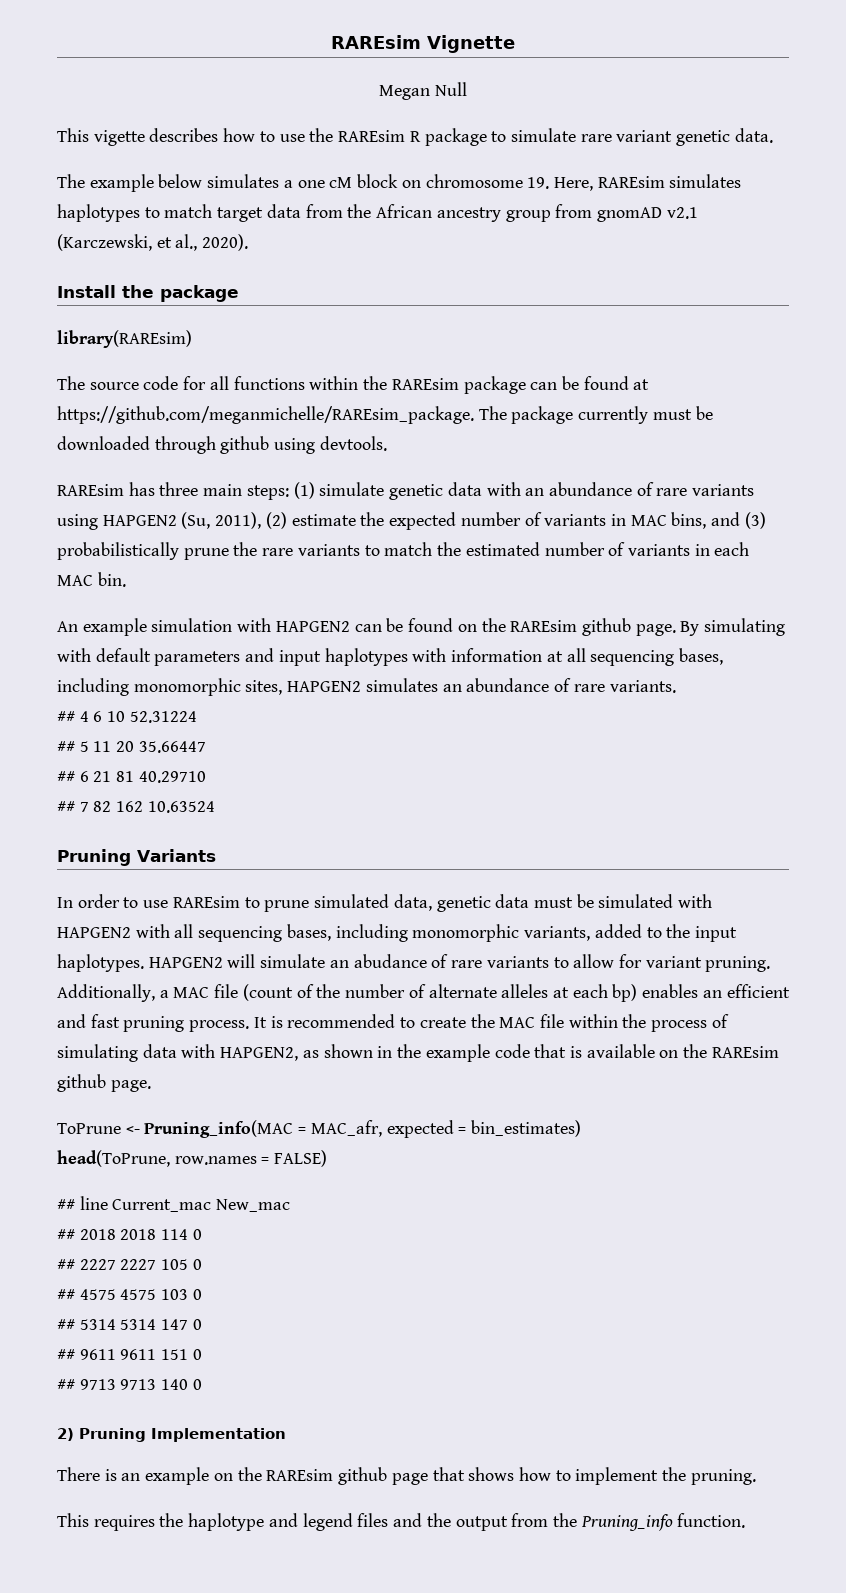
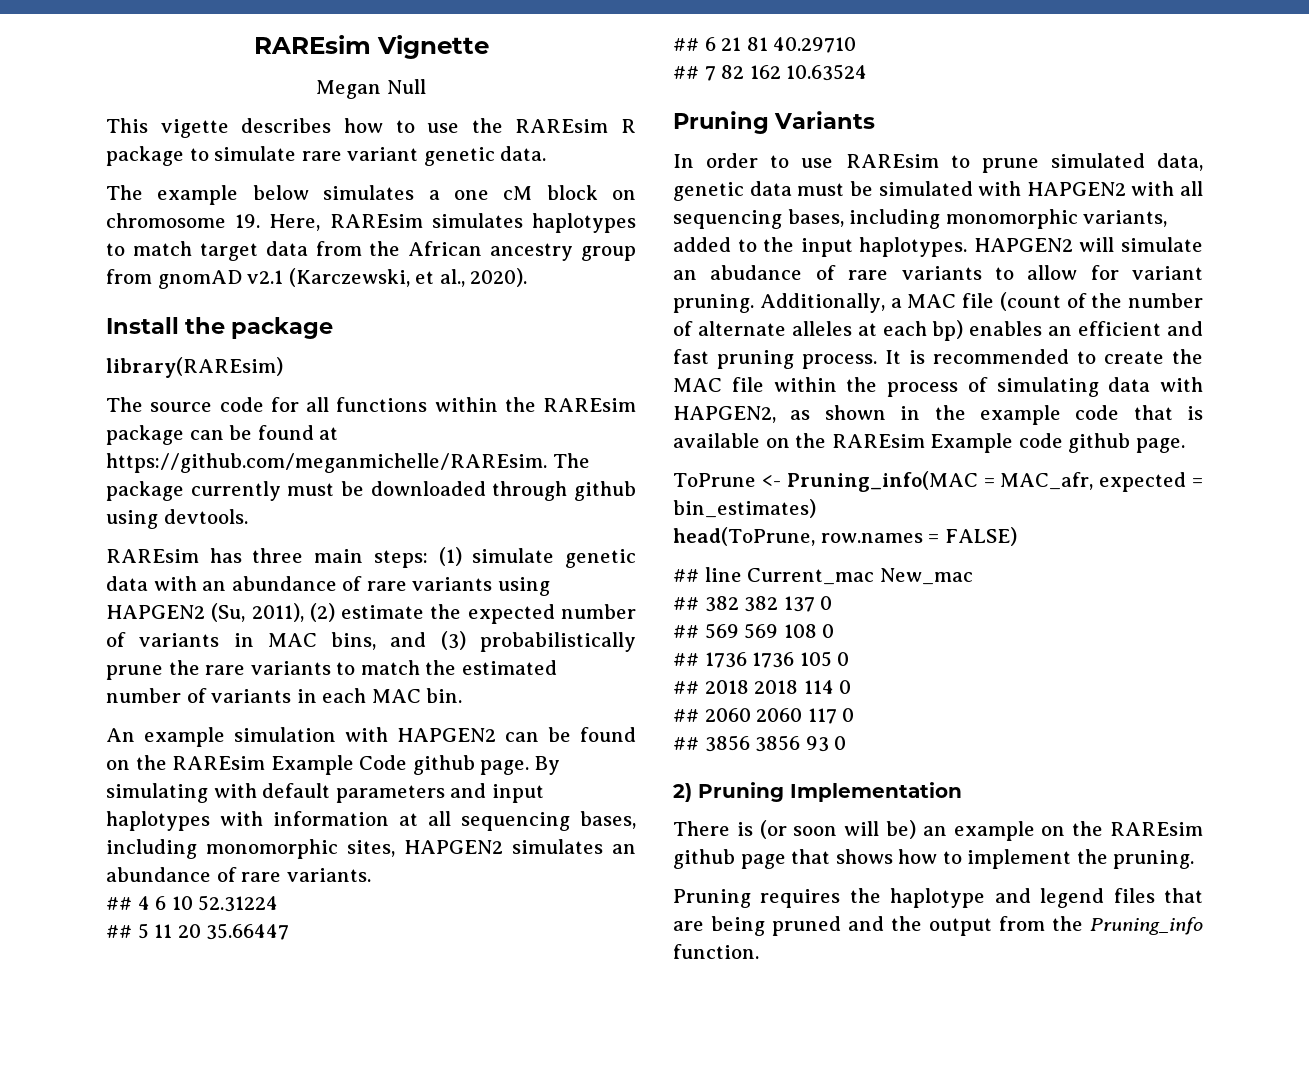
- The source code for all functions within the RAREsim package can be found at https://github.com/meganmichelle/RAREsim_package. The package currently must be downloaded through github using devtools.
+ The source code for all functions within the RAREsim package can be found at https://github.com/meganmichelle/RAREsim. The package currently must be downloaded through github using devtools.
- An example simulation with HAPGEN2 can be found on the RAREsim github page.
+ An example simulation with HAPGEN2 can be found on the RAREsim Example Code github page.
- It is recommended to create the MAC file within the process of simulating data with HAPGEN2, as shown in the example code that is available on the RAREsim github page.
+ It is recommended to create the MAC file within the process of simulating data with HAPGEN2, as shown in the example code that is available on the RAREsim Example code github page.
+ ## 382 382 137 0
+ ## 569 569 108 0
+ ## 1736 1736 105 0
- ## 2227 2227 105 0
- ## 4575 4575 103 0
- ## 5314 5314 147 0
- ## 9611 9611 151 0
- ## 9713 9713 140 0
+ ## 2060 2060 117 0
+ ## 3856 3856 93 0
- There is an example on the RAREsim github page that shows how to implement the pruning.
+ There is (or soon will be) an example on the RAREsim github page that shows how to implement the pruning.
- This requires the haplotype and legend files and the output from the Pruning_info function.
+ Pruning requires the haplotype and legend files that are being pruned and the output from the Pruning_info function.

